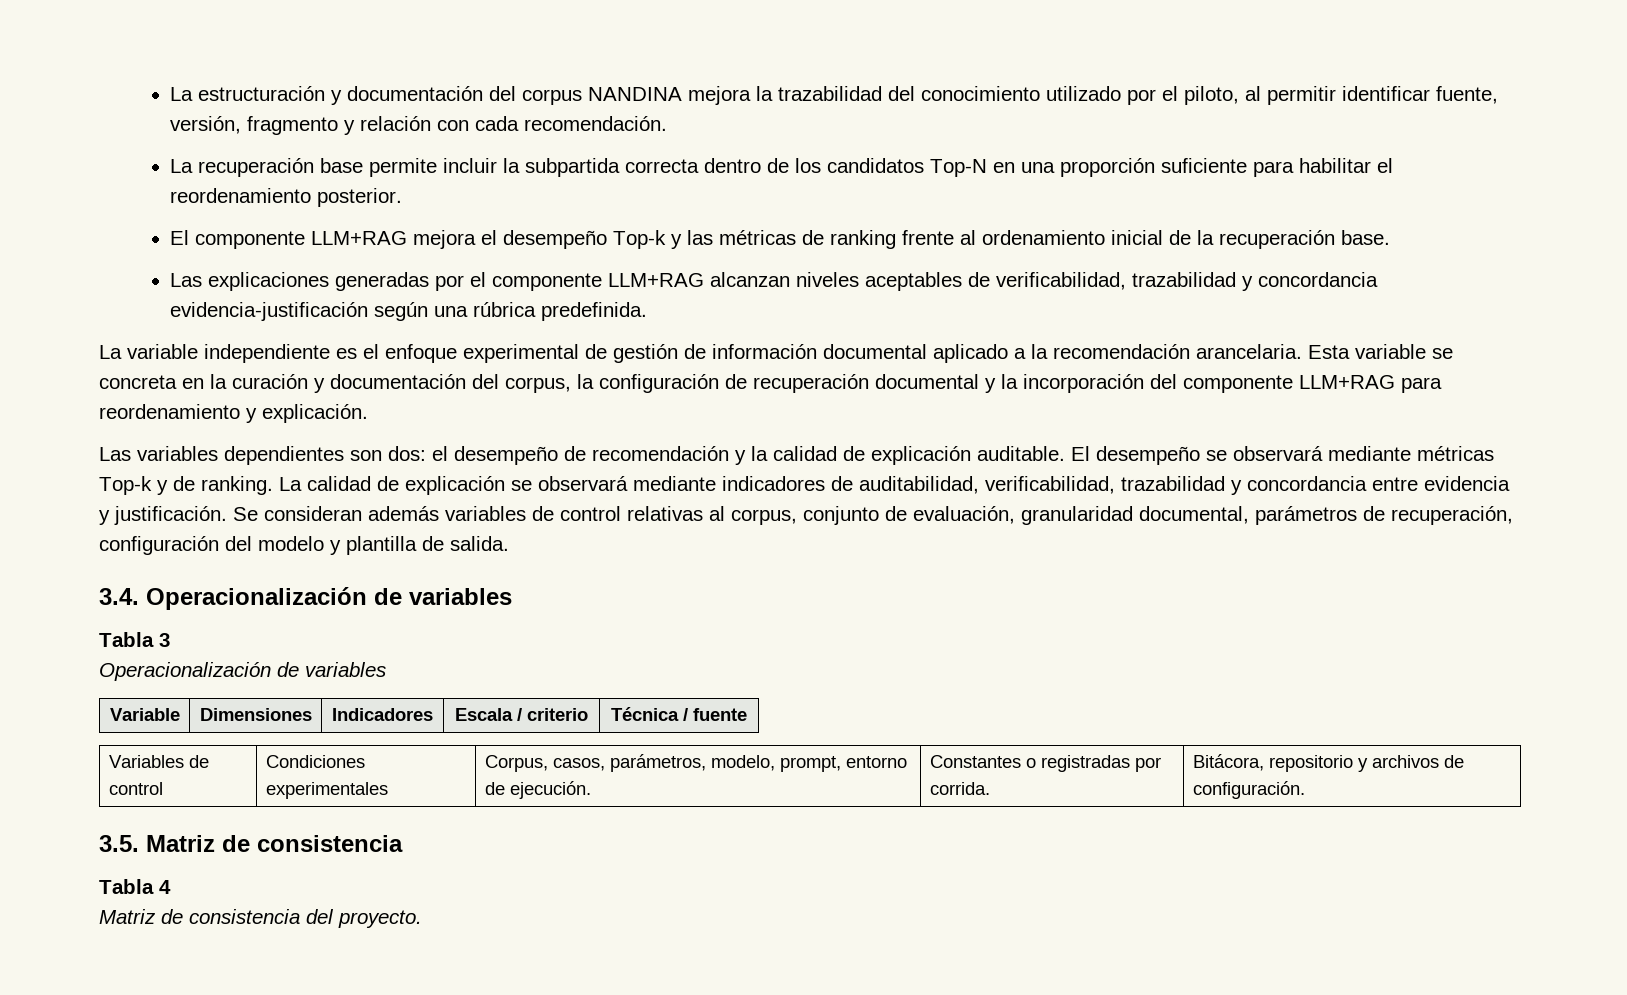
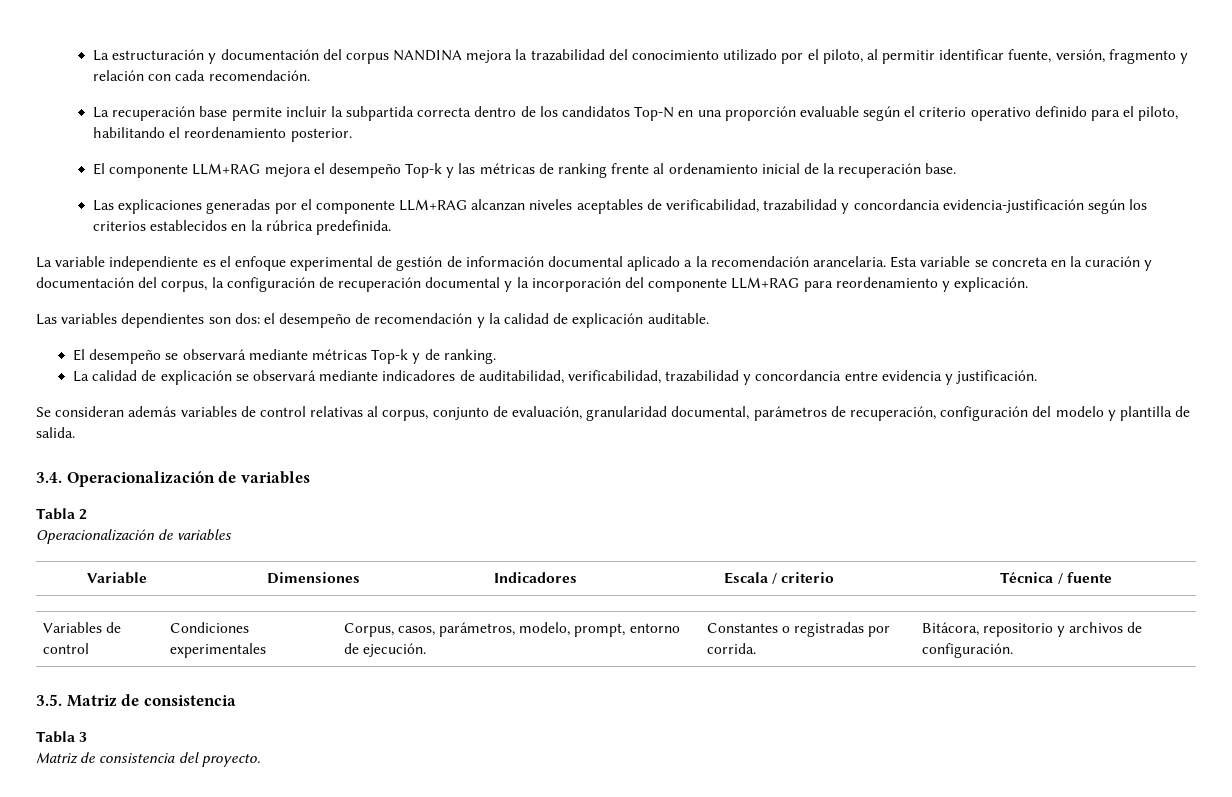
- La recuperación base permite incluir la subpartida correcta dentro de los candidatos Top-N en una proporción suficiente para habilitar el reordenamiento posterior.
+ La recuperación base permite incluir la subpartida correcta dentro de los candidatos Top-N en una proporción evaluable según el criterio operativo definido para el piloto, habilitando el reordenamiento posterior.
- Las explicaciones generadas por el componente LLM+RAG alcanzan niveles aceptables de verificabilidad, trazabilidad y concordancia evidencia-justificación según una rúbrica predefinida.
+ Las explicaciones generadas por el componente LLM+RAG alcanzan niveles aceptables de verificabilidad, trazabilidad y concordancia evidencia-justificación según los criterios establecidos en la rúbrica predefinida.
- el desempeño de recomendación y la calidad de explicación auditable. El desempeño se observará mediante métricas Top-k y de ranking. La calidad de explicación se observará mediante indicadores de auditabilidad, verificabilidad, trazabilidad y concordancia entre evidencia y justificación. Se consideran además variables de control relativas al corpus, conjunto de evaluación, granularidad documental, parámetros de recuperación, configuración del modelo y plantilla de salida.
+ el desempeño de recomendación y la calidad de explicación auditable.
+ El desempeño se observará mediante métricas Top-k y de ranking.
+ La calidad de explicación se observará mediante indicadores de auditabilidad, verificabilidad, trazabilidad y concordancia entre evidencia y justificación.
+ Se consideran además variables de control relativas al corpus, conjunto de evaluación, granularidad documental, parámetros de recuperación, configuración del modelo y plantilla de salida.
- Tabla 3
+ Tabla 2
- Tabla 4
+ Tabla 3

